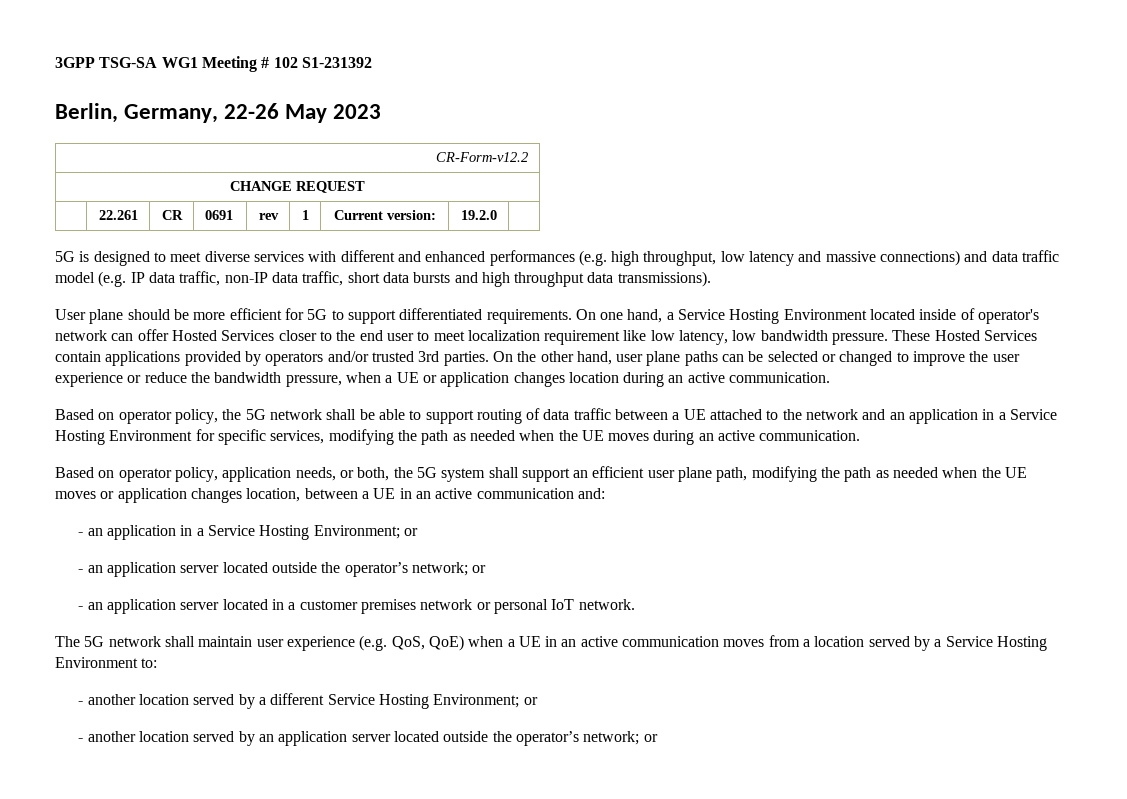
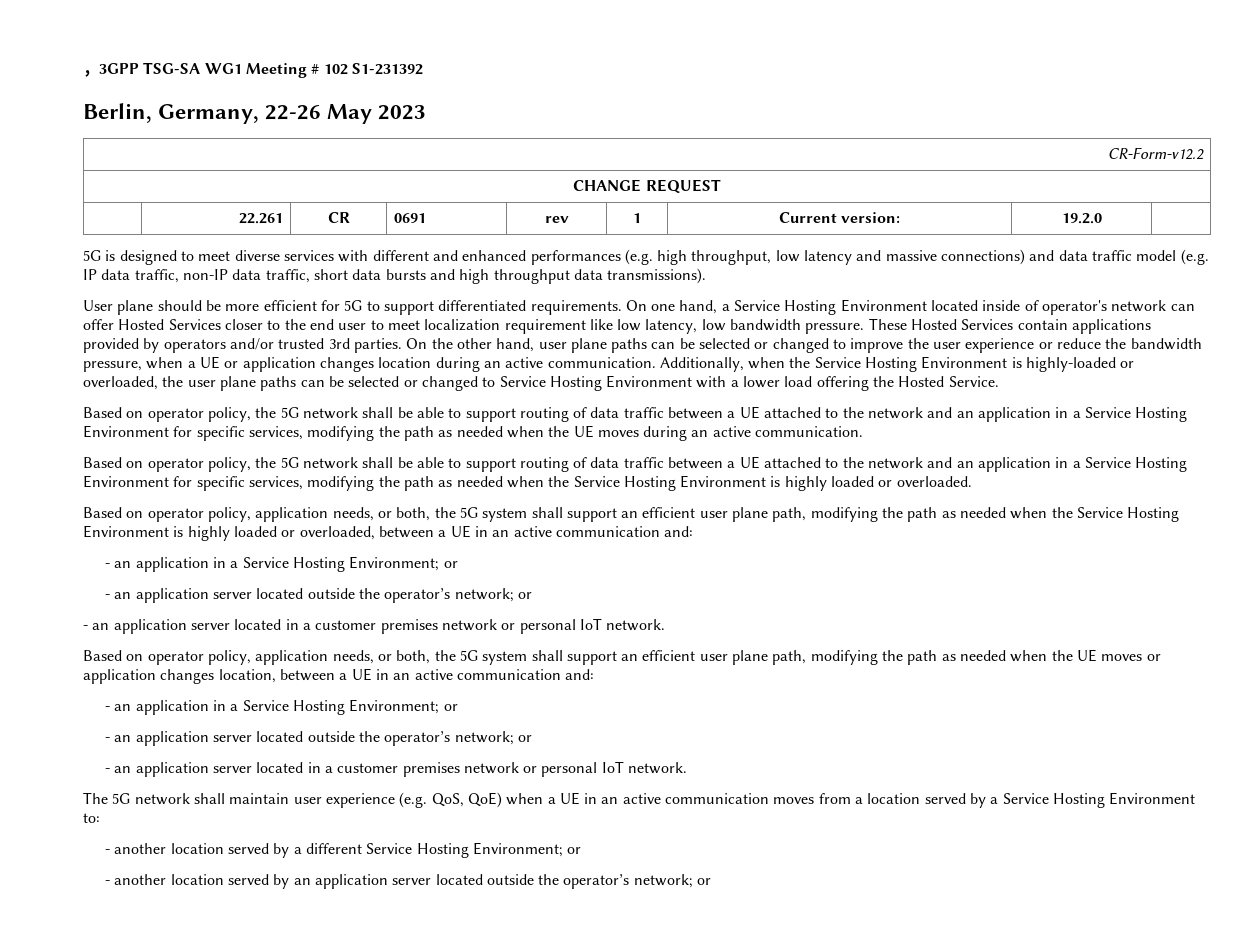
- 3GPP TSG-SA WG1 Meeting # 102 S1-231392
+ ，3GPP TSG-SA WG1 Meeting # 102 S1-231392
+ Additionally, when the Service Hosting Environment is highly-loaded or overloaded, the user plane paths can be selected or changed to Service Hosting Environment with a lower load offering the Hosted Service.
+ Based on operator policy, the 5G network shall be able to support routing of data traffic between a UE attached to the network and an application in a Service Hosting Environment for specific services, modifying the path as needed when the Service Hosting Environment is highly loaded or overloaded.
+ Based on operator policy, application needs, or both, the 5G system shall support an efficient user plane path, modifying the path as needed when the Service Hosting Environment is highly loaded or overloaded, between a UE in an active communication and:
+ - an application in a Service Hosting Environment; or
+ - an application server located outside the operator’s network; or
+ - an application server located in a customer premises network or personal IoT network.

